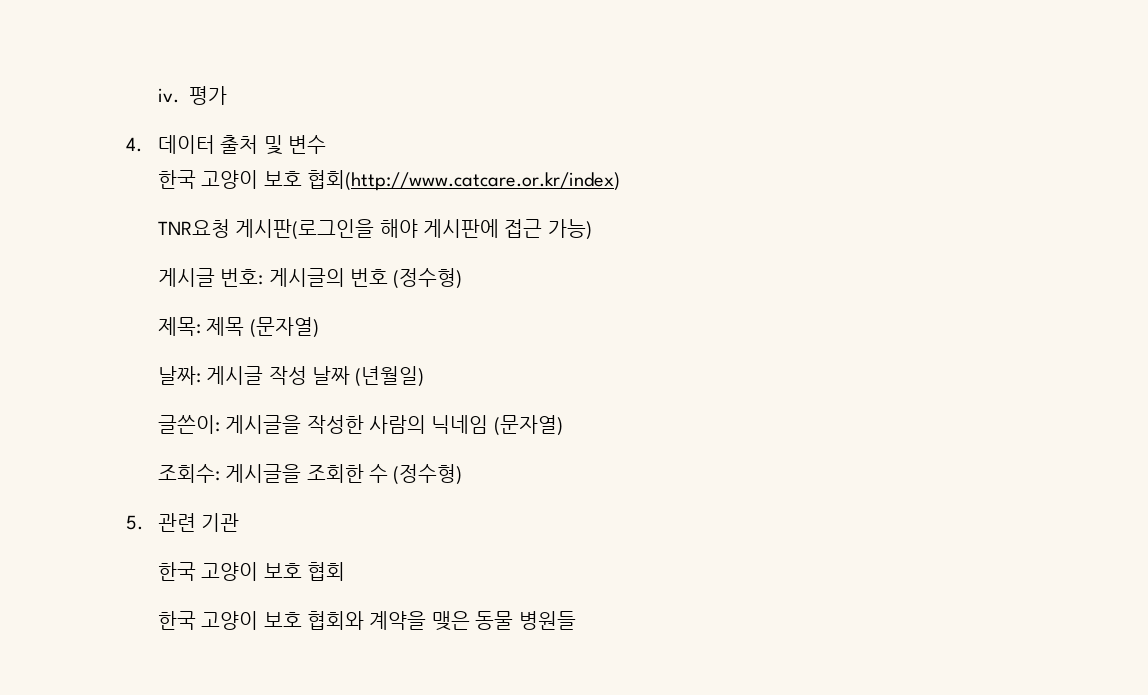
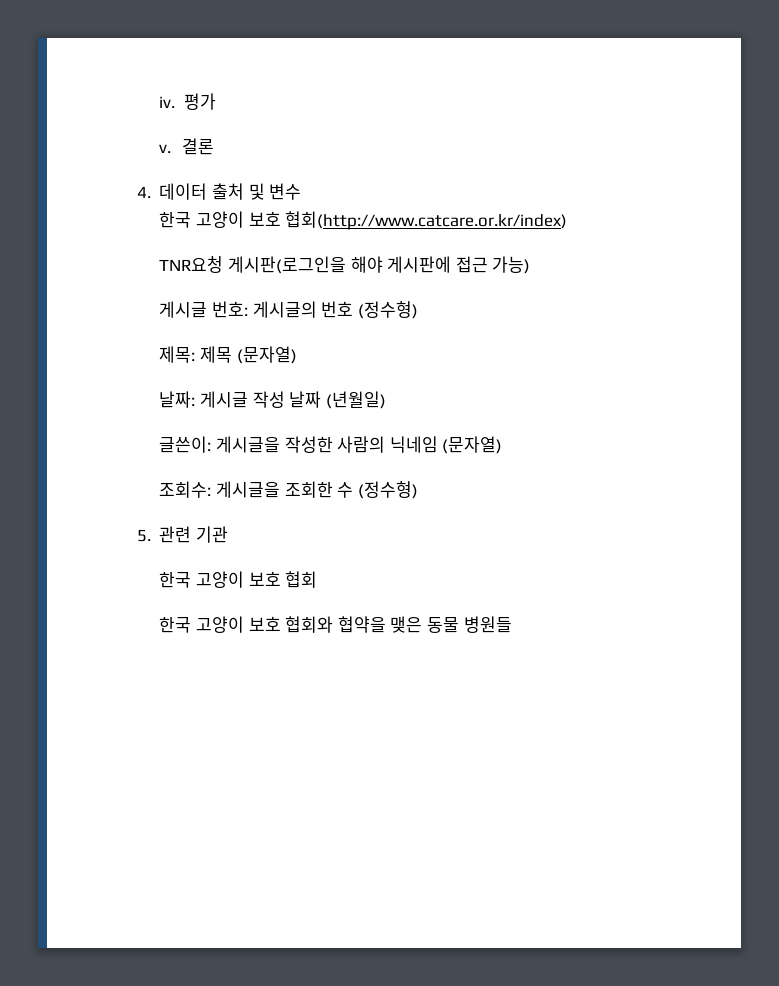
+ v. 결론
- 한국 고양이 보호 협회와 계약을 맺은 동물 병원들
+ 한국 고양이 보호 협회와 협약을 맺은 동물 병원들

